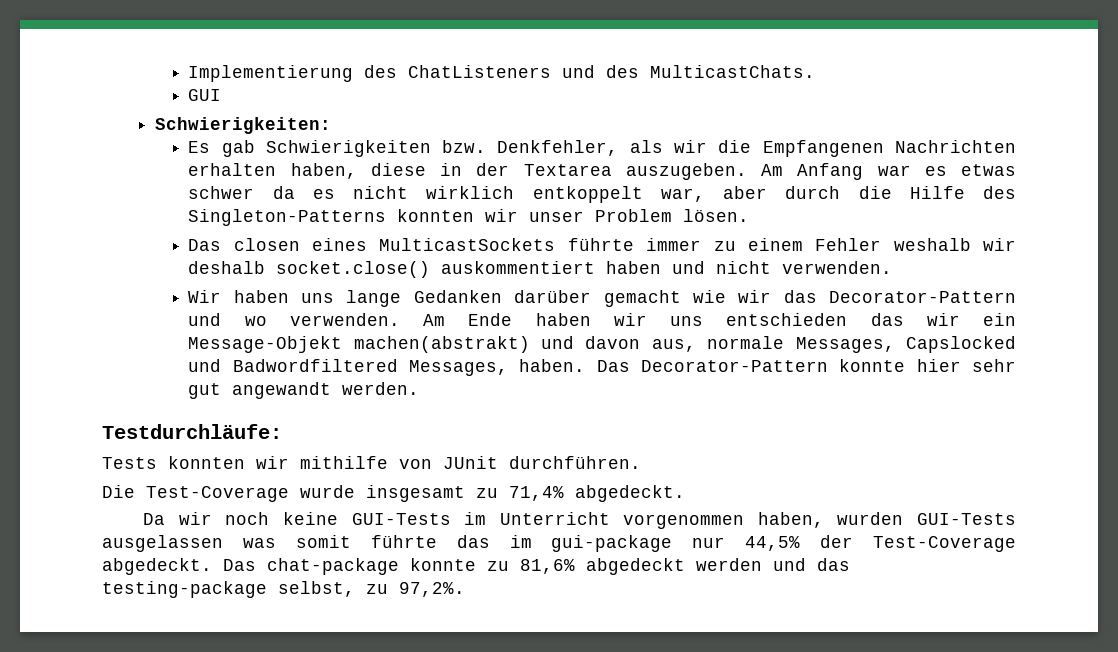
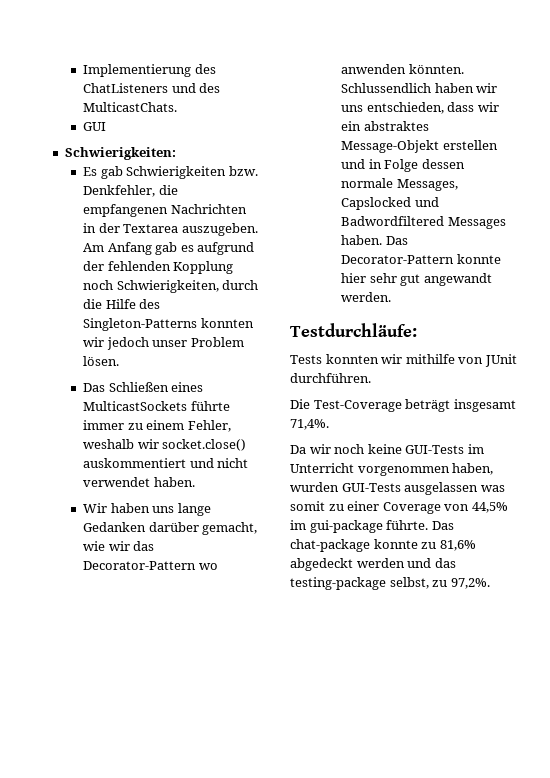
- Es gab Schwierigkeiten bzw. Denkfehler, als wir die Empfangenen Nachrichten erhalten haben, diese in der Textarea auszugeben.
+ Es gab Schwierigkeiten bzw. Denkfehler, die empfangenen Nachrichten in der Textarea auszugeben.
- Am Anfang war es etwas schwer da es nicht wirklich entkoppelt war, aber durch die Hilfe des Singleton-Patterns konnten wir unser Problem lösen.
+ Am Anfang gab es aufgrund der fehlenden Kopplung noch Schwierigkeiten, durch die Hilfe des Singleton-Patterns konnten wir jedoch unser Problem lösen.
- Das closen eines MulticastSockets führte immer zu einem Fehler weshalb wir deshalb socket.close() auskommentiert haben und nicht verwenden.
+ Das Schließen eines MulticastSockets führte immer zu einem Fehler, weshalb wir socket.close() auskommentiert und nicht verwendet haben.
- Wir haben uns lange Gedanken darüber gemacht wie wir das Decorator-Pattern und wo verwenden. Am Ende haben wir uns entschieden das wir ein Message-Objekt machen(abstrakt) und davon aus, normale Messages, Capslocked und Badwordfiltered Messages, haben.
+ Wir haben uns lange Gedanken darüber gemacht, wie wir das Decorator-Pattern wo anwenden könnten. Schlussendlich haben wir uns entschieden, dass wir ein abstraktes Message-Objekt erstellen und in Folge dessen normale Messages, Capslocked und Badwordfiltered Messages haben.
- Die Test-Coverage wurde insgesamt zu 71,4% abgedeckt.
+ Die Test-Coverage beträgt insgesamt 71,4%.
- Da wir noch keine GUI-Tests im Unterricht vorgenommen haben, wurden GUI-Tests ausgelassen was somit führte das im gui-package nur 44,5% der Test-Coverage abgedeckt.
+ Da wir noch keine GUI-Tests im Unterricht vorgenommen haben, wurden GUI-Tests ausgelassen was somit zu einer Coverage von 44,5% im gui-package führte.

